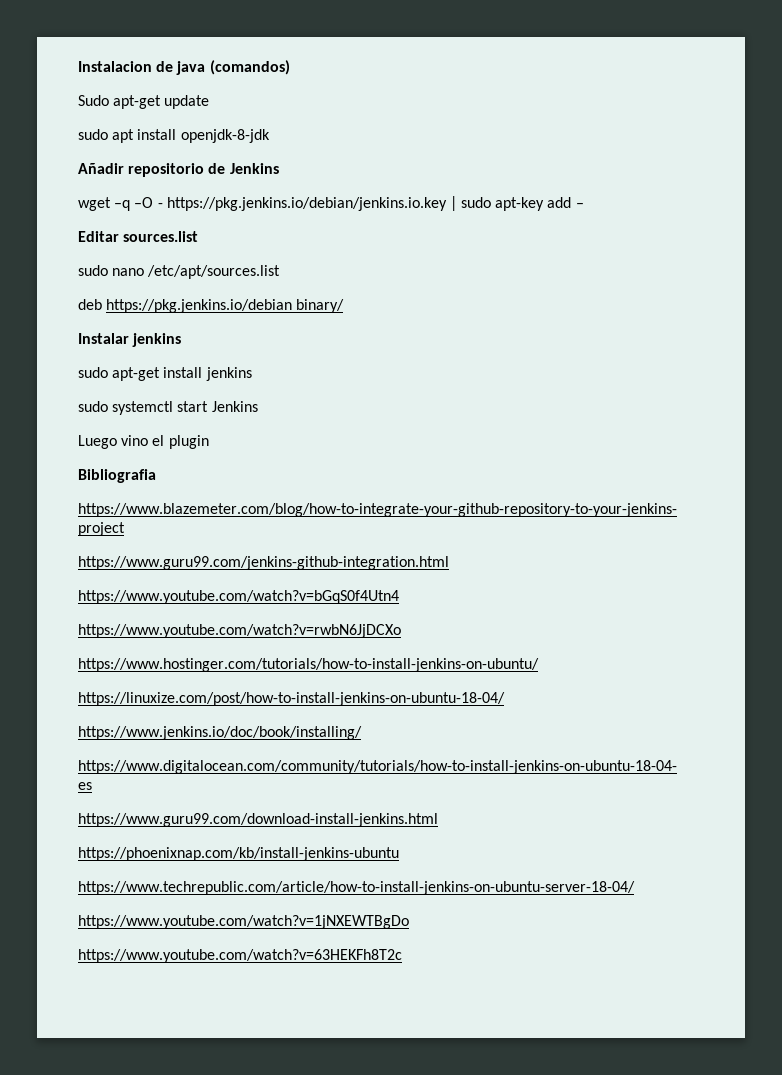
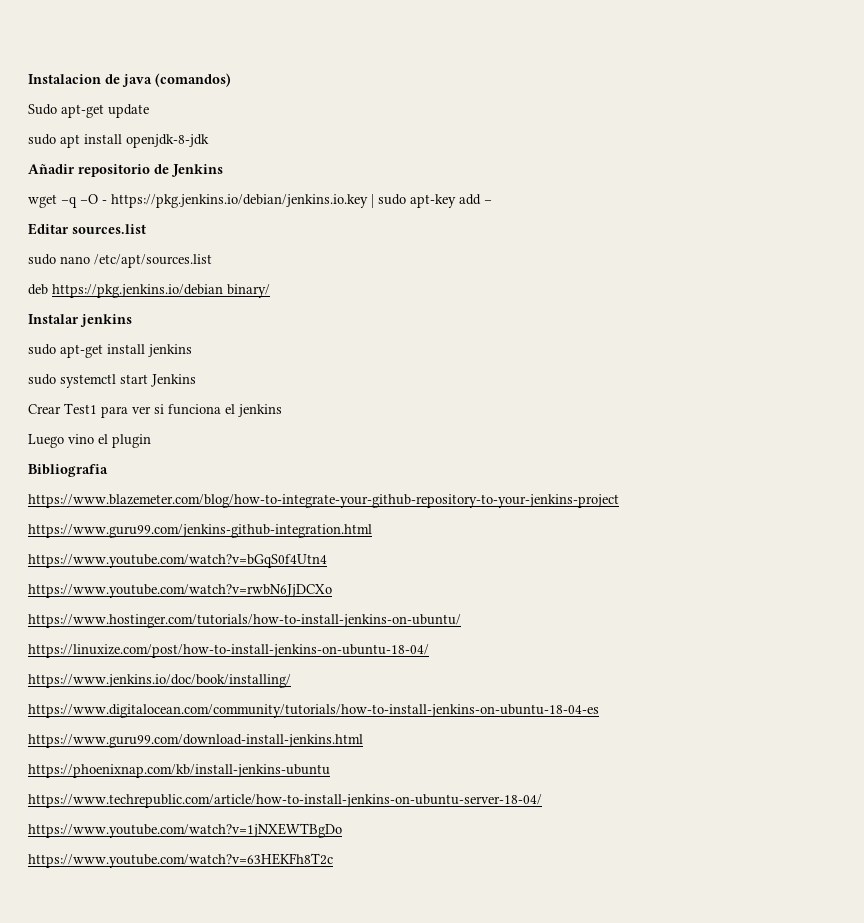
+ Crear Test1 para ver si funciona el jenkins

